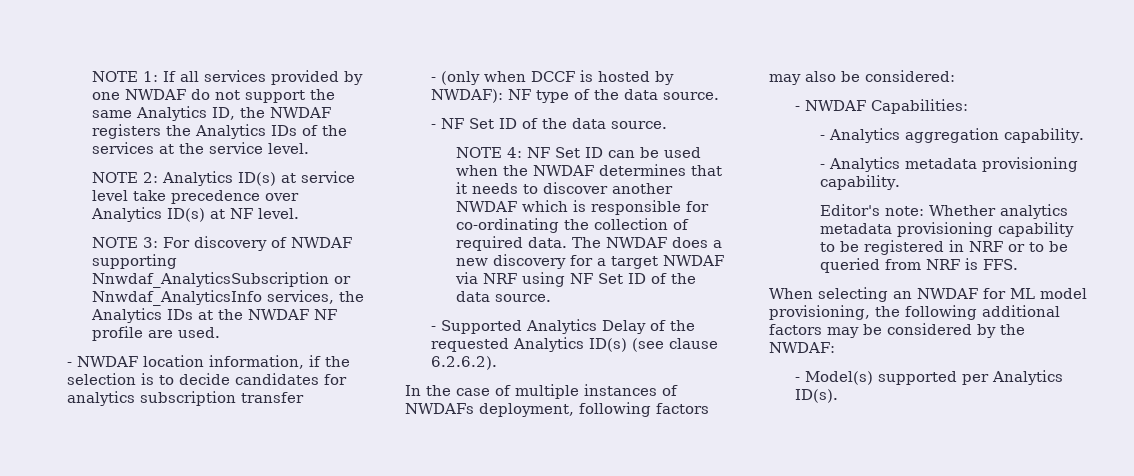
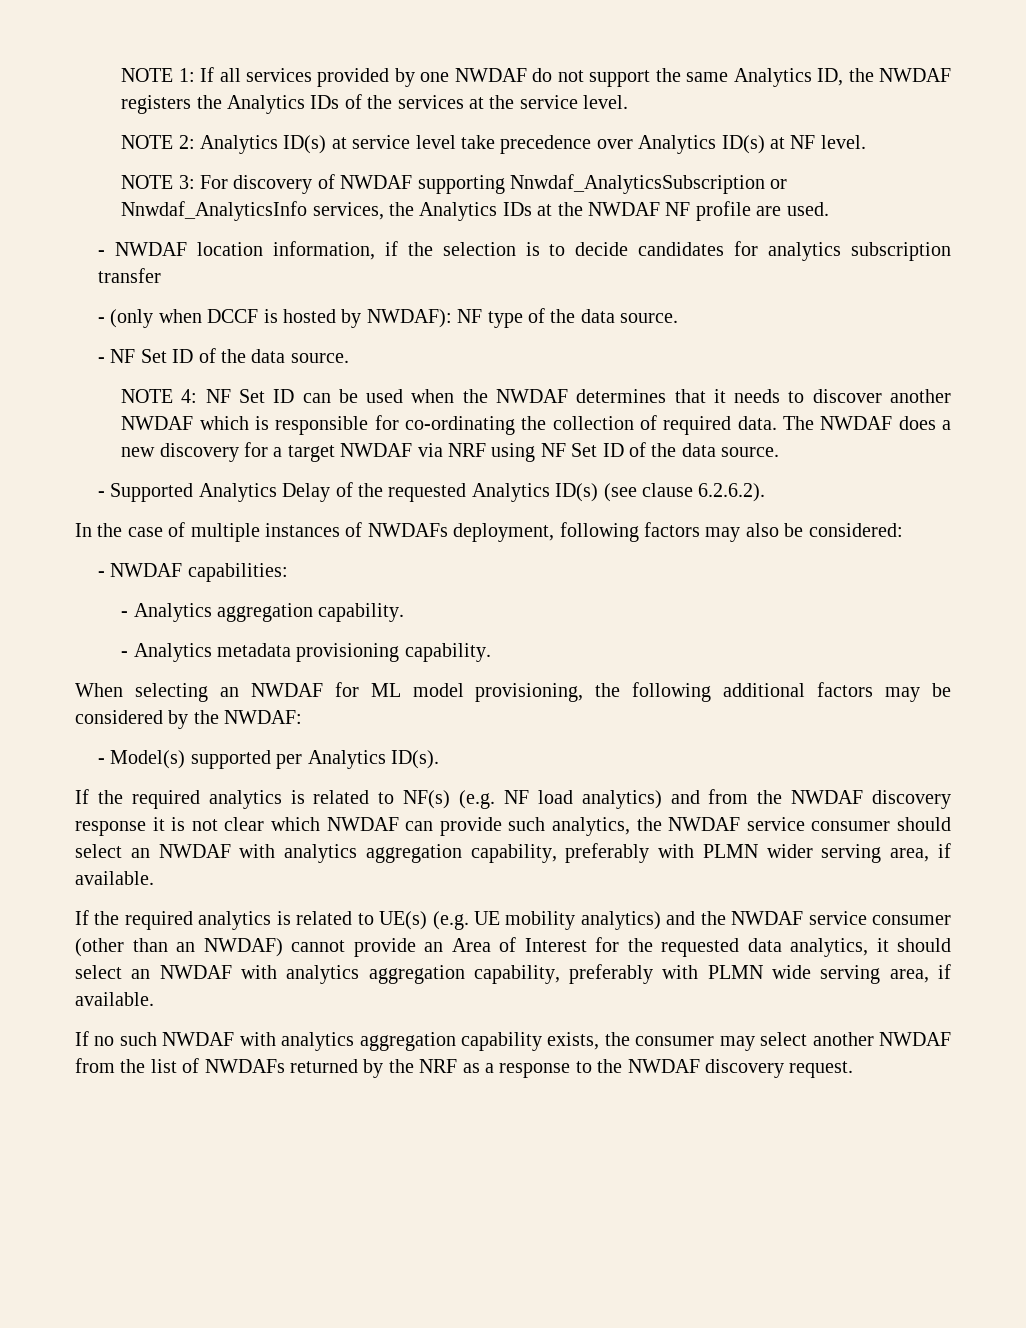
- - NWDAF Capabilities:
+ - NWDAF capabilities:
- Editor's note: Whether analytics metadata provisioning capability to be registered in NRF or to be queried from NRF is FFS.
+ If the required analytics is related to NF(s) (e.g. NF load analytics) and from the NWDAF discovery response it is not clear which NWDAF can provide such analytics, the NWDAF service consumer should select an NWDAF with analytics aggregation capability, preferably with PLMN wider serving area, if available.
+ If the required analytics is related to UE(s) (e.g. UE mobility analytics) and the NWDAF service consumer (other than an NWDAF) cannot provide an Area of Interest for the requested data analytics, it should select an NWDAF with analytics aggregation capability, preferably with PLMN wide serving area, if available.
+ If no such NWDAF with analytics aggregation capability exists, the consumer may select another NWDAF from the list of NWDAFs returned by the NRF as a response to the NWDAF discovery request.

